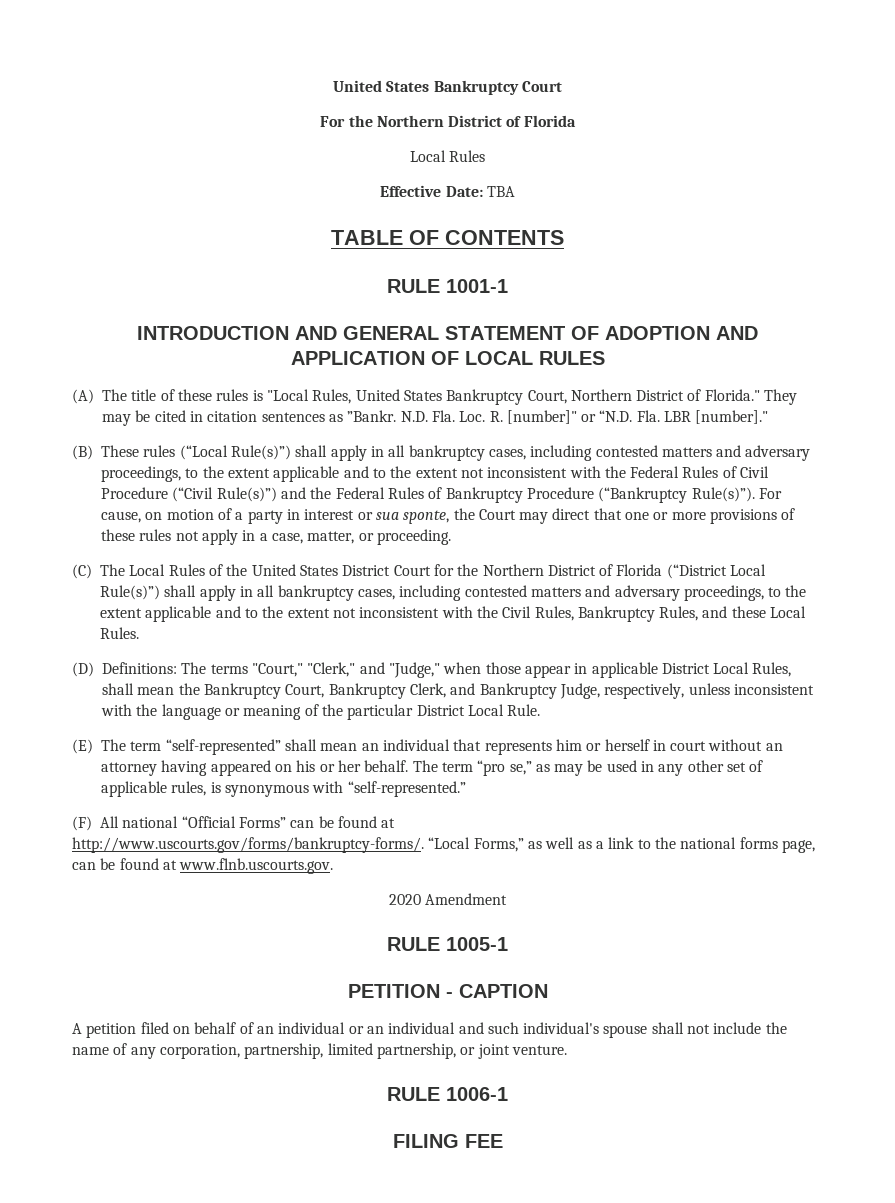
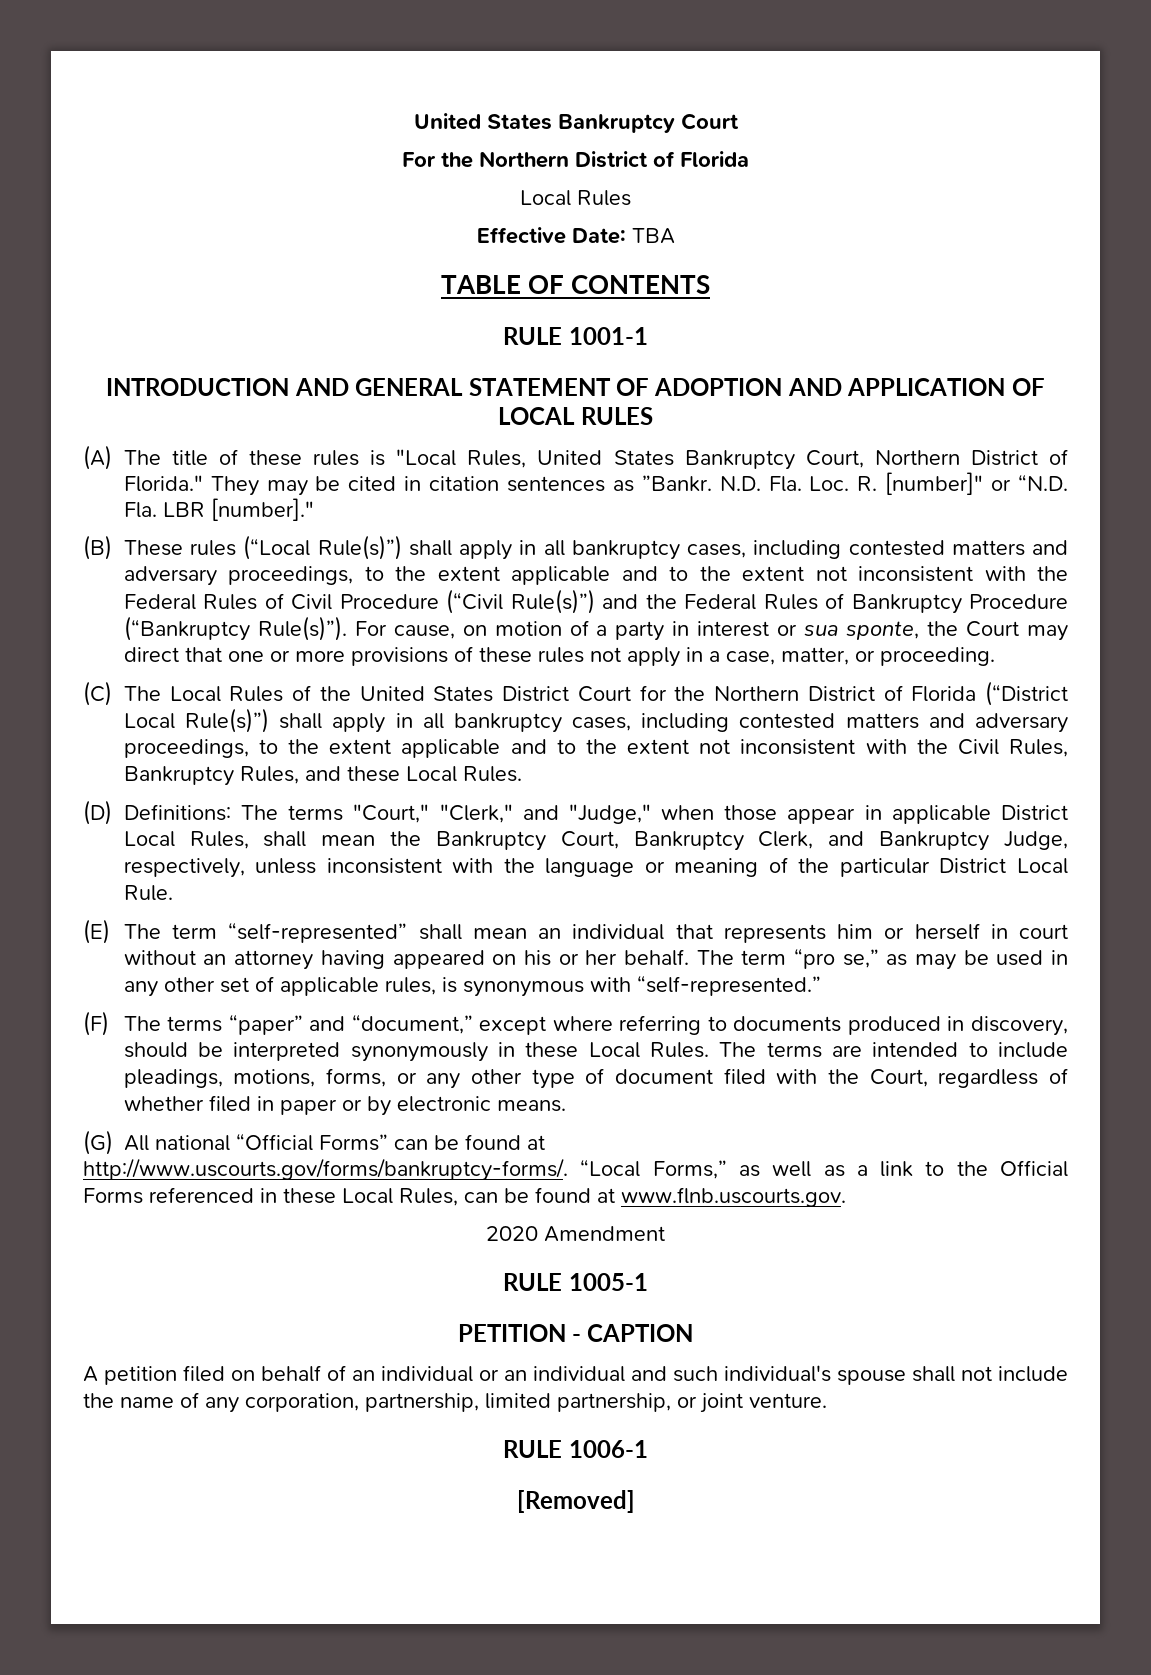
- (F) All national “Official Forms” can be found at
+ (F) The terms “paper” and “document,” except where referring to documents produced in discovery, should be interpreted synonymously in these Local Rules. The terms are intended to include pleadings, motions, forms, or any other type of document filed with the Court, regardless of whether filed in paper or by electronic means.
+ (G) All national “Official Forms” can be found at
- http://www.uscourts.gov/forms/bankruptcy-forms/. “Local Forms,” as well as a link to the national forms page, can be found at www.flnb.uscourts.gov.
+ http://www.uscourts.gov/forms/bankruptcy-forms/. “Local Forms,” as well as a link to the Official Forms referenced in these Local Rules, can be found at www.flnb.uscourts.gov.
- FILING FEE
+ [Removed]

